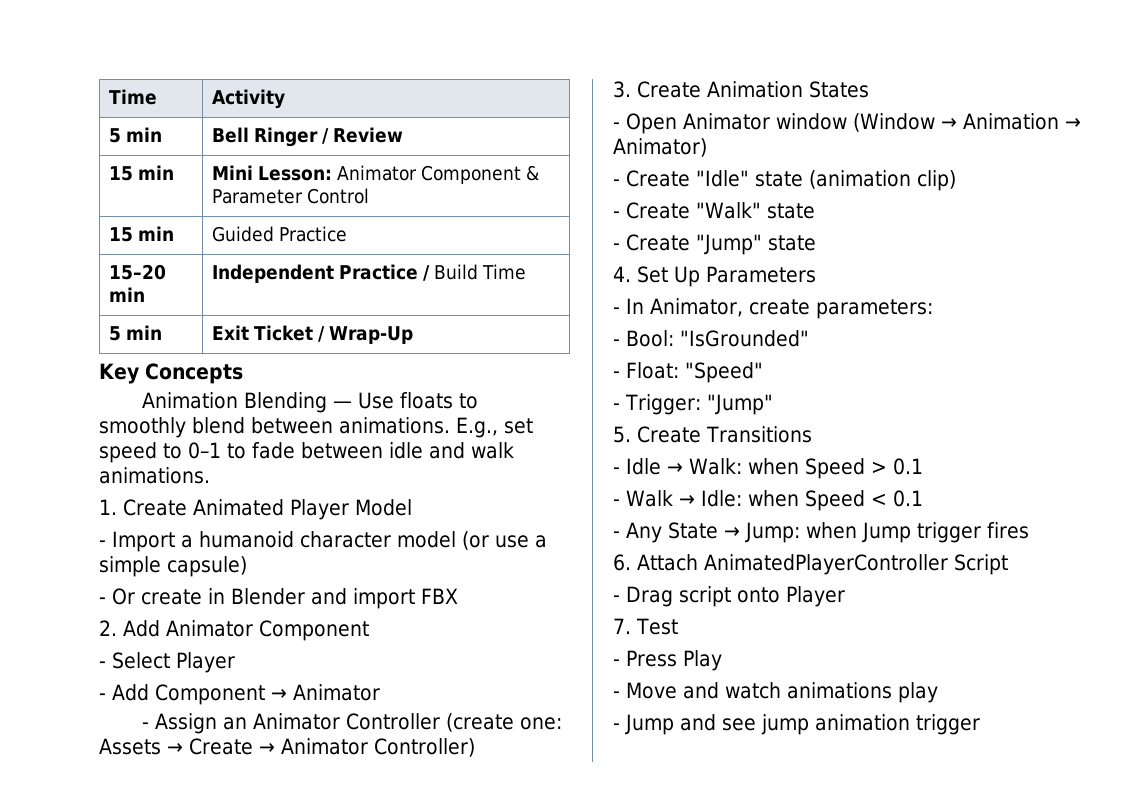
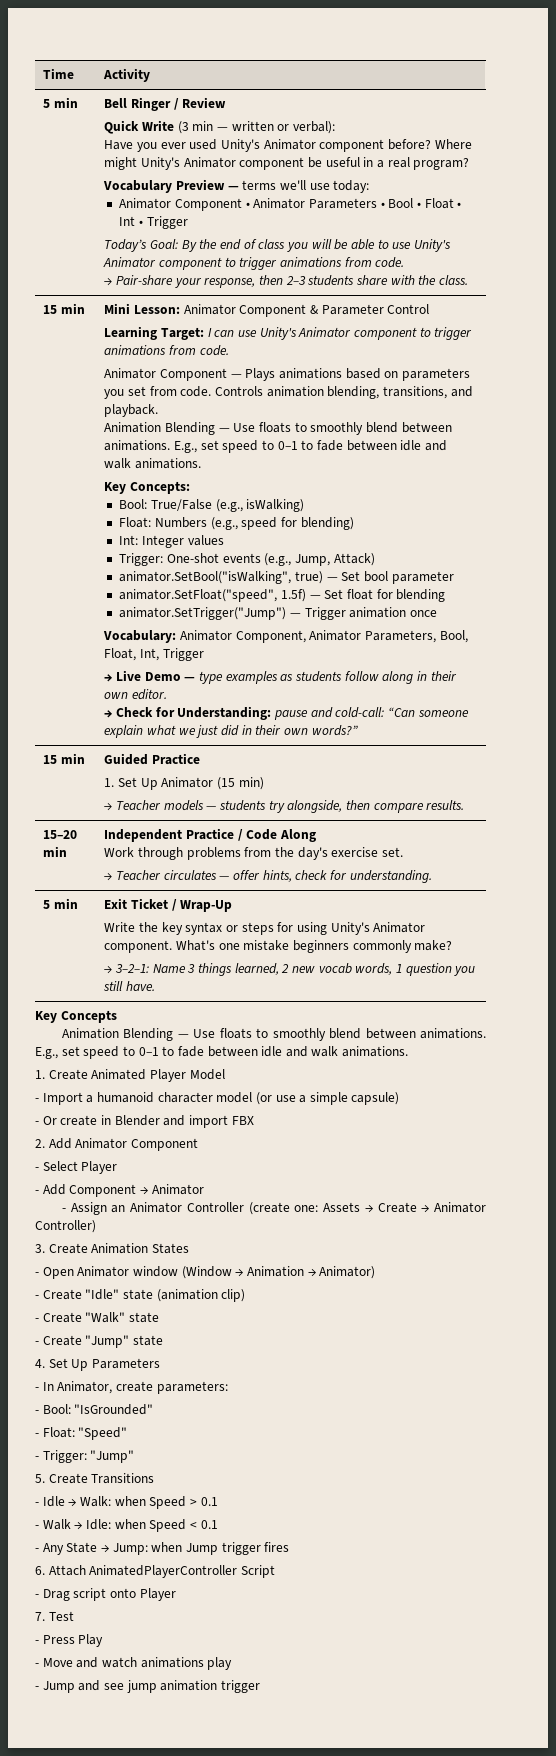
+ Quick Write (3 min — written or verbal):
+ Have you ever used Unity's Animator component before? Where might Unity's Animator component be useful in a real program?
+ Vocabulary Preview — terms we'll use today:
+ Animator Component • Animator Parameters • Bool • Float • Int • Trigger
+ Today’s Goal: By the end of class you will be able to use Unity's Animator component to trigger animations from code.
+ → Pair-share your response, then 2–3 students share with the class.
+ Learning Target: I can use Unity's Animator component to trigger animations from code.
+ Animator Component — Plays animations based on parameters you set from code. Controls animation blending, transitions, and playback.
+ Animation Blending — Use floats to smoothly blend between animations. E.g., set speed to 0–1 to fade between idle and walk animations.
+ Key Concepts:
+ Bool: True/False (e.g., isWalking)
+ Float: Numbers (e.g., speed for blending)
+ Int: Integer values
+ Trigger: One-shot events (e.g., Jump, Attack)
+ animator.SetBool("isWalking", true) — Set bool parameter
+ animator.SetFloat("speed", 1.5f) — Set float for blending
+ animator.SetTrigger("Jump") — Trigger animation once
+ Vocabulary: Animator Component, Animator Parameters, Bool, Float, Int, Trigger
+ → Live Demo — type examples as students follow along in their own editor.
+ → Check for Understanding: pause and cold-call: “Can someone explain what we just did in their own words?”
  15 min | Guided Practice
+ 1. Set Up Animator (15 min)
+ → Teacher models — students try alongside, then compare results.
- 15–20 min | Independent Practice / Build Time
+ 15–20 min | Independent Practice / Code Along
+ Work through problems from the day's exercise set.
+ → Teacher circulates — offer hints, check for understanding.
  5 min | Exit Ticket / Wrap-Up
+ Write the key syntax or steps for using Unity's Animator component. What's one mistake beginners commonly make?
+ → 3–2–1: Name 3 things learned, 2 new vocab words, 1 question you still have.

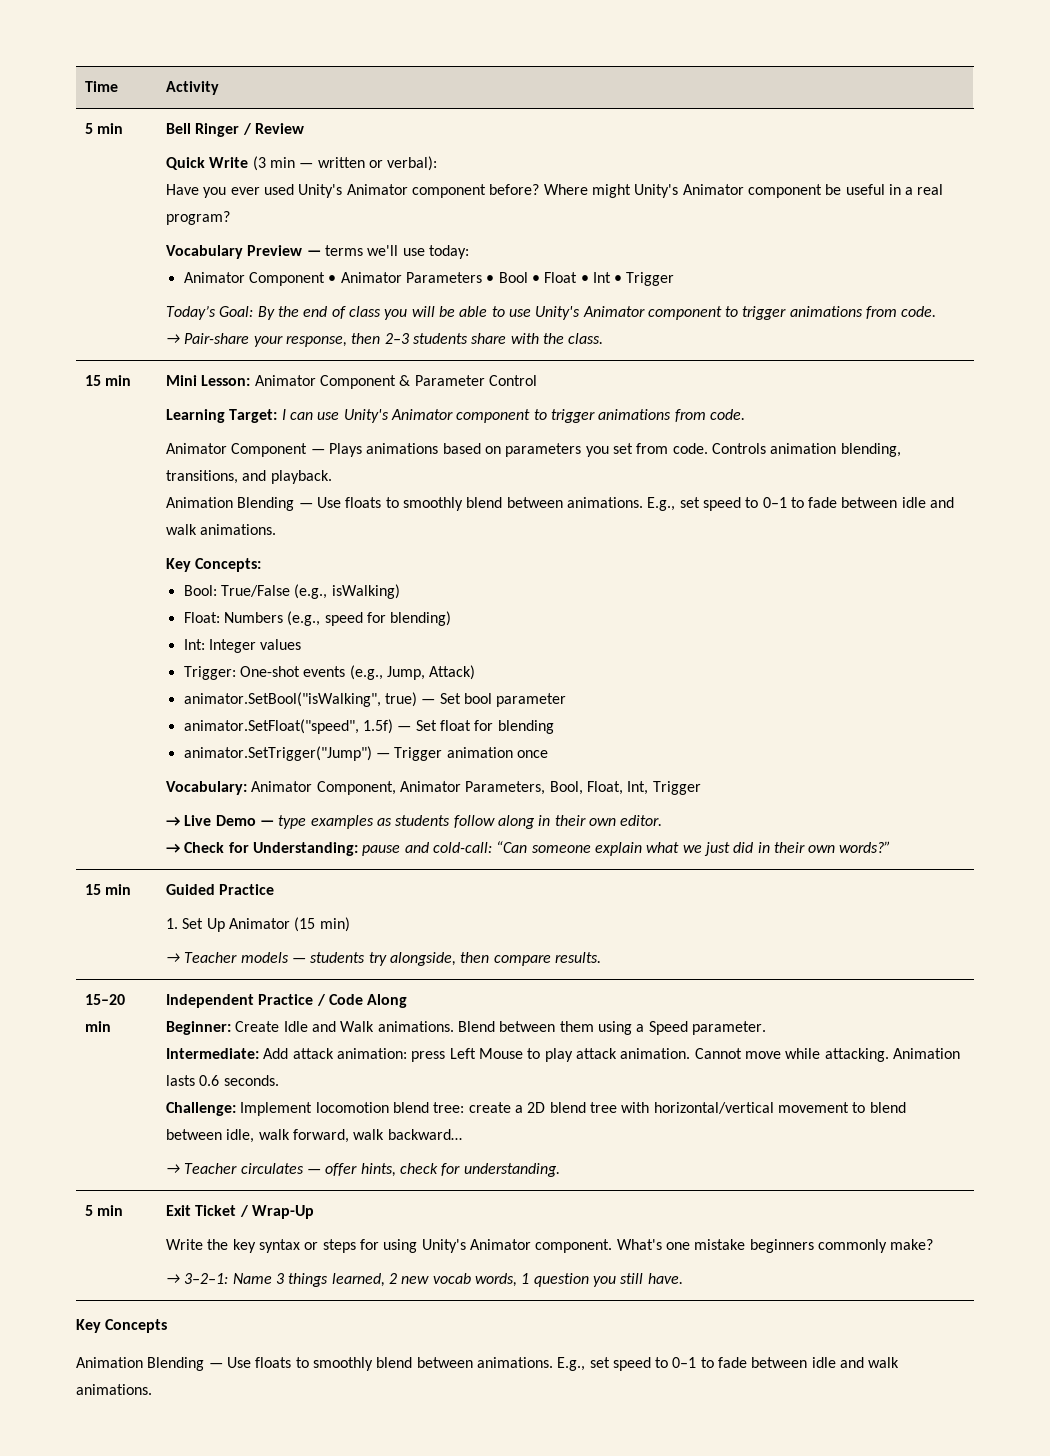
- Work through problems from the day's exercise set.
+ Beginner: Create Idle and Walk animations. Blend between them using a Speed parameter.
+ Intermediate: Add attack animation: press Left Mouse to play attack animation. Cannot move while attacking. Animation lasts 0.6 seconds.
+ Challenge: Implement locomotion blend tree: create a 2D blend tree with horizontal/vertical movement to blend between idle, walk forward, walk backward…
- 1. Create Animated Player Model
- - Import a humanoid character model (or use a simple capsule)
- - Or create in Blender and import FBX
- 2. Add Animator Component
- - Select Player
- - Add Component → Animator
- - Assign an Animator Controller (create one: Assets → Create → Animator Controller)
- 3. Create Animation States
- - Open Animator window (Window → Animation → Animator)
- - Create "Idle" state (animation clip)
- - Create "Walk" state
- - Create "Jump" state
- 4. Set Up Parameters
- - In Animator, create parameters:
- - Bool: "IsGrounded"
- - Float: "Speed"
- - Trigger: "Jump"
- 5. Create Transitions
- - Idle → Walk: when Speed > 0.1
- - Walk → Idle: when Speed < 0.1
- - Any State → Jump: when Jump trigger fires
- 6. Attach AnimatedPlayerController Script
- - Drag script onto Player
- 7. Test
- - Press Play
- - Move and watch animations play
- - Jump and see jump animation trigger

